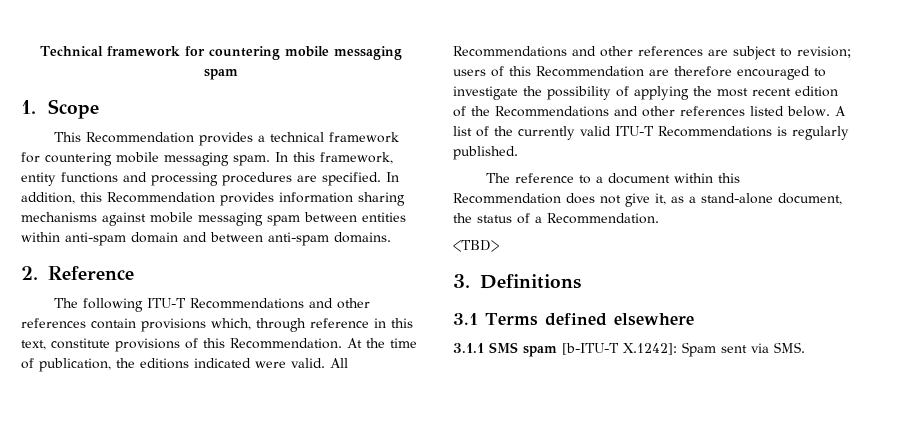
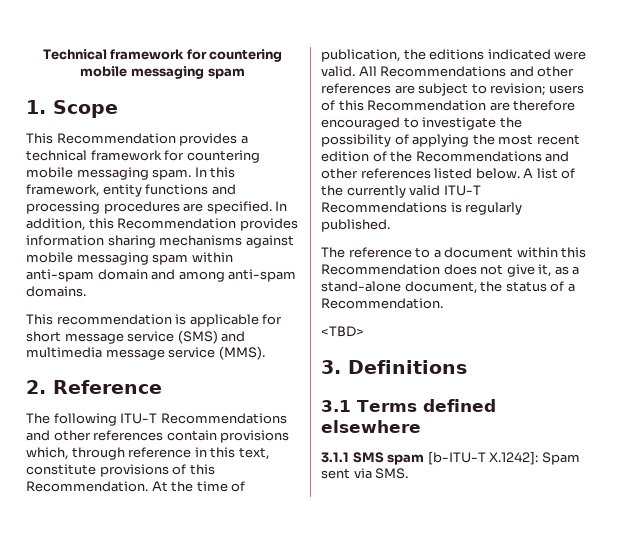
- In addition, this Recommendation provides information sharing mechanisms against mobile messaging spam between entities within anti-spam domain and between anti-spam domains.
+ In addition, this Recommendation provides information sharing mechanisms against mobile messaging spam within anti-spam domain and among anti-spam domains.
+ This recommendation is applicable for short message service (SMS) and multimedia message service (MMS).

